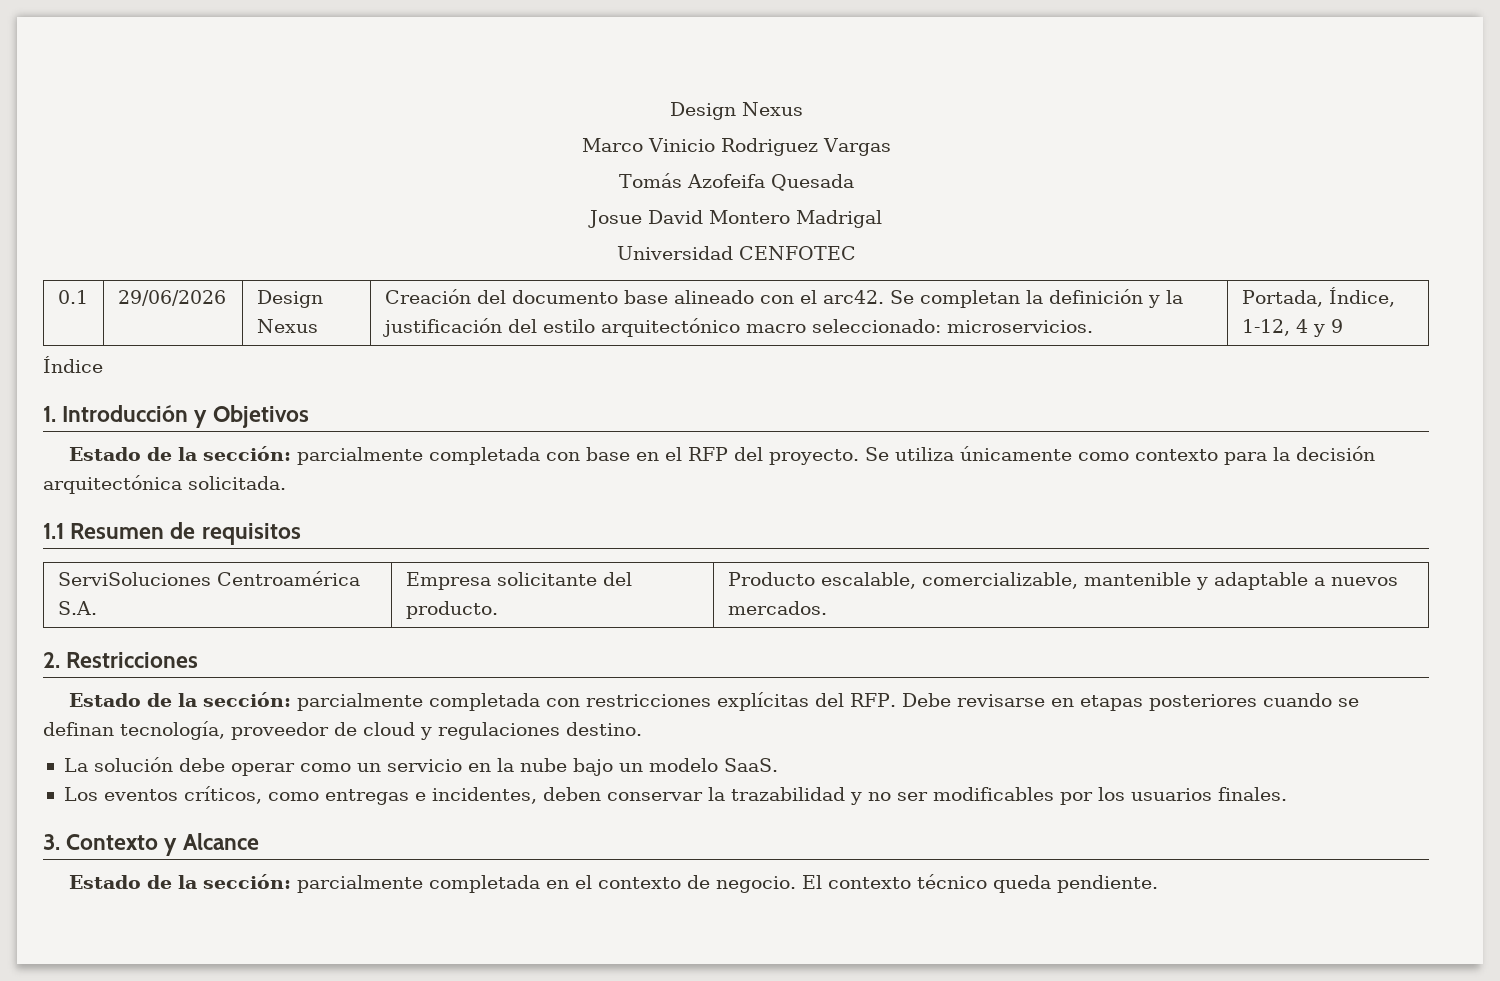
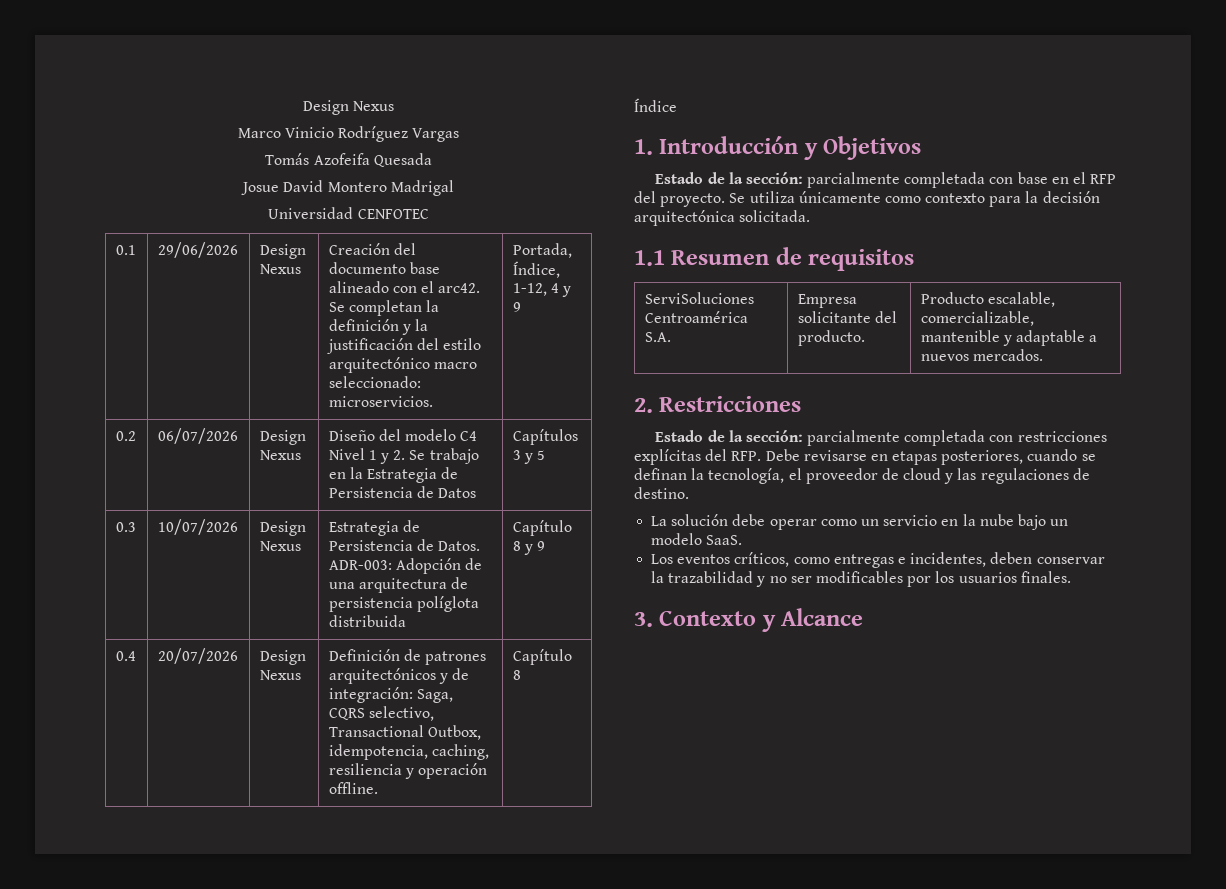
- Marco Vinicio Rodriguez Vargas
+ Marco Vinicio Rodríguez Vargas
+ 0.2 | 06/07/2026 | Design Nexus | Diseño del modelo C4 Nivel 1 y 2. Se trabajo en la Estrategia de Persistencia de Datos | Capítulos 3 y 5
+ 0.3 | 10/07/2026 | Design Nexus | Estrategia de Persistencia de Datos. ADR-003: Adopción de una arquitectura de persistencia políglota distribuida | Capítulo 8 y 9
+ 0.4 | 20/07/2026 | Design Nexus | Definición de patrones arquitectónicos y de integración: Saga, CQRS selectivo, Transactional Outbox, idempotencia, caching, resiliencia y operación offline. | Capítulo 8
- Estado de la sección: parcialmente completada con restricciones explícitas del RFP. Debe revisarse en etapas posteriores cuando se definan tecnología, proveedor de cloud y regulaciones destino.
+ Estado de la sección: parcialmente completada con restricciones explícitas del RFP. Debe revisarse en etapas posteriores, cuando se definan la tecnología, el proveedor de cloud y las regulaciones de destino.
- Estado de la sección: parcialmente completada en el contexto de negocio. El contexto técnico queda pendiente.

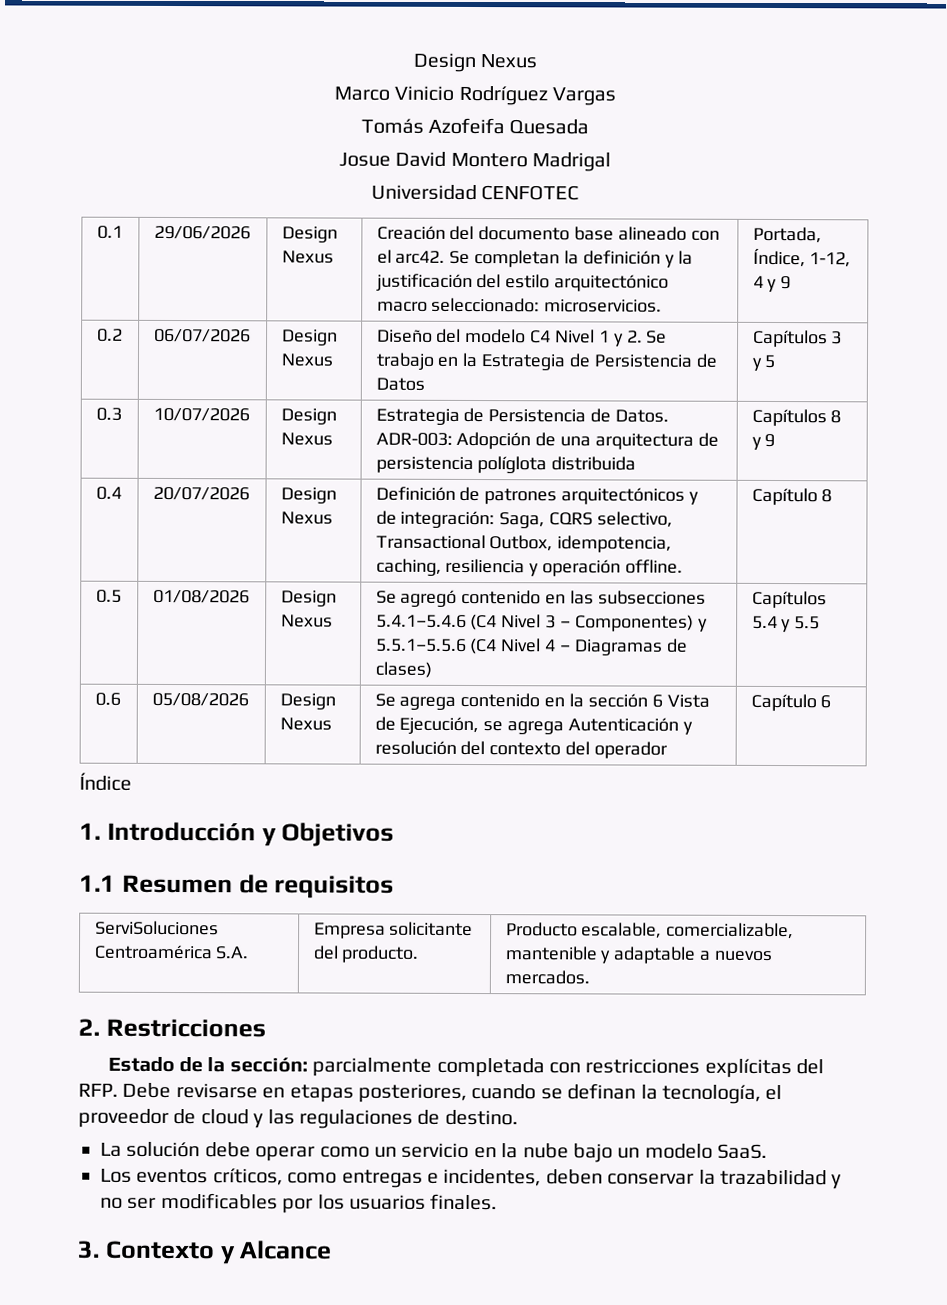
- 0.3 | 10/07/2026 | Design Nexus | Estrategia de Persistencia de Datos. ADR-003: Adopción de una arquitectura de persistencia políglota distribuida | Capítulo 8 y 9
+ 0.3 | 10/07/2026 | Design Nexus | Estrategia de Persistencia de Datos. ADR-003: Adopción de una arquitectura de persistencia políglota distribuida | Capítulos 8 y 9
+ 0.5 | 01/08/2026 | Design Nexus | Se agregó contenido en las subsecciones 5.4.1–5.4.6 (C4 Nivel 3 – Componentes) y 5.5.1–5.5.6 (C4 Nivel 4 – Diagramas de clases) | Capítulos 5.4 y 5.5
+ 0.6 | 05/08/2026 | Design Nexus | Se agrega contenido en la sección 6 Vista de Ejecución, se agrega Autenticación y resolución del contexto del operador | Capítulo 6
- Estado de la sección: parcialmente completada con base en el RFP del proyecto. Se utiliza únicamente como contexto para la decisión arquitectónica solicitada.

